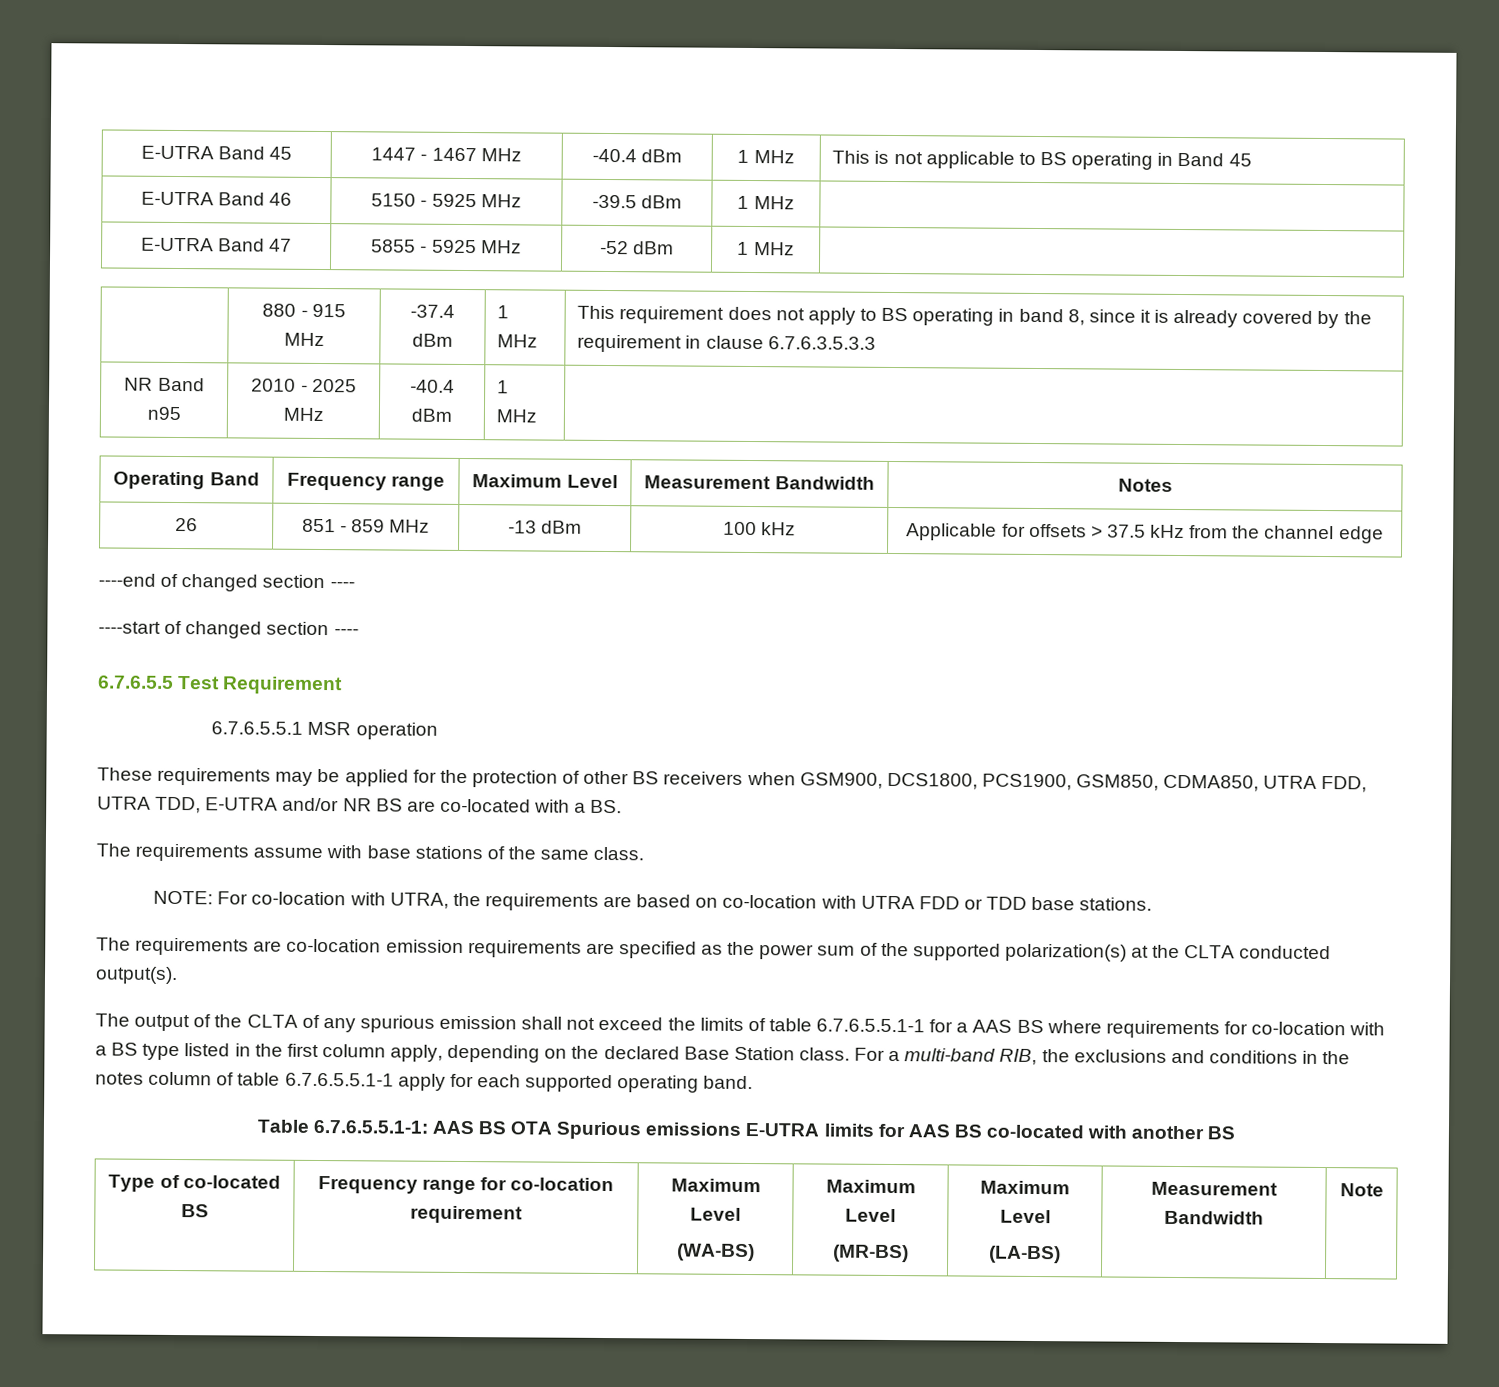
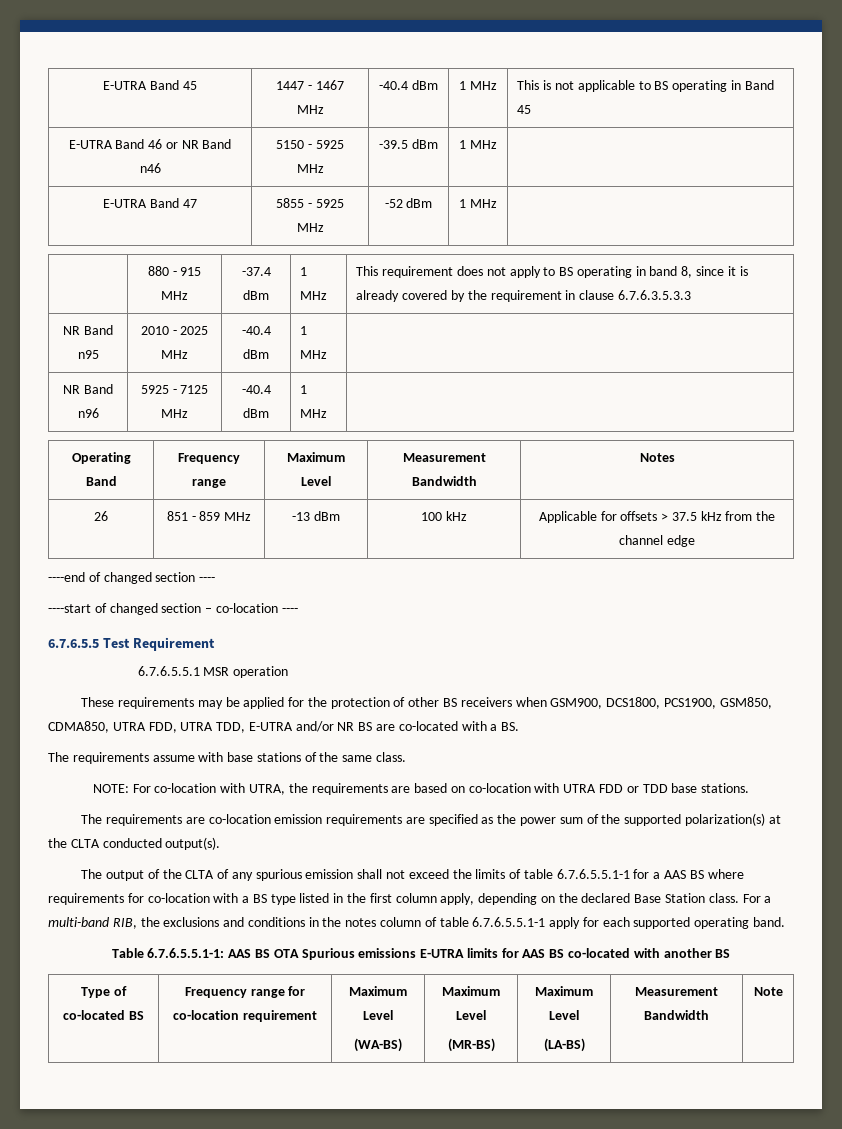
- E-UTRA Band 46 | 5150 - 5925 MHz | -39.5 dBm | 1 MHz |
+ E-UTRA Band 46 or NR Band n46 | 5150 - 5925 MHz | -39.5 dBm | 1 MHz |
+ NR Band n96 | 5925 - 7125 MHz | -40.4 dBm | 1 MHz |
- ----start of changed section ----
+ ----start of changed section – co-location ----

